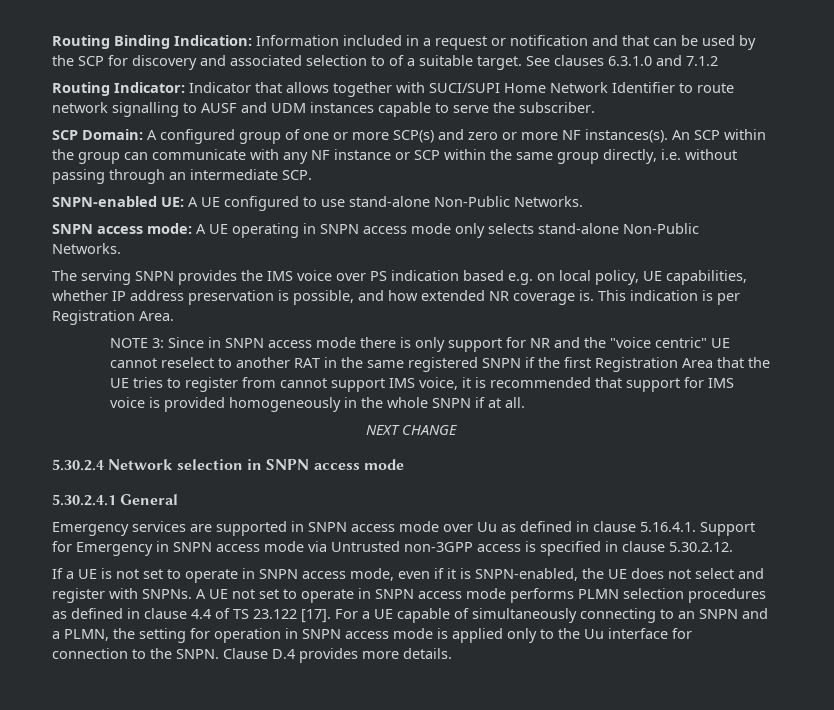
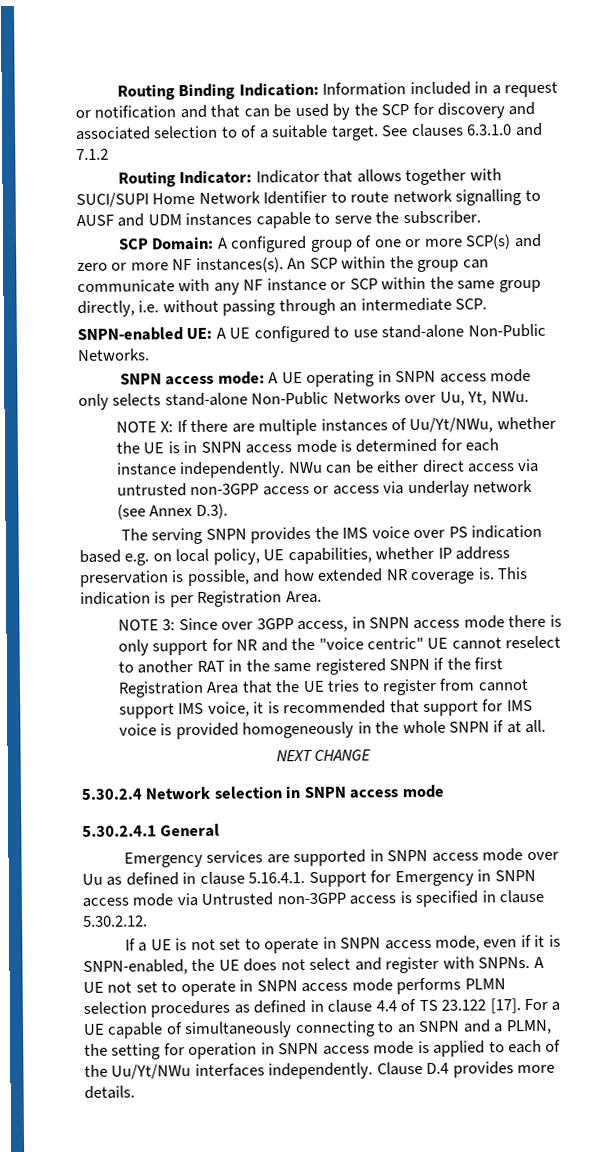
- SNPN access mode: A UE operating in SNPN access mode only selects stand-alone Non-Public Networks.
+ SNPN access mode: A UE operating in SNPN access mode only selects stand-alone Non-Public Networks over Uu, Yt, NWu.
+ NOTE X: If there are multiple instances of Uu/Yt/NWu, whether the UE is in SNPN access mode is determined for each instance independently. NWu can be either direct access via untrusted non-3GPP access or access via underlay network (see Annex D.3).
- Since in SNPN access mode there is only support for NR and the "voice centric" UE cannot reselect to another RAT in the same registered SNPN if the first Registration Area that the UE tries to register from cannot support IMS voice, it is recommended that support for IMS voice is provided homogeneously in the whole SNPN if at all.
+ Since over 3GPP access, in SNPN access mode there is only support for NR and the "voice centric" UE cannot reselect to another RAT in the same registered SNPN if the first Registration Area that the UE tries to register from cannot support IMS voice, it is recommended that support for IMS voice is provided homogeneously in the whole SNPN if at all.
- For a UE capable of simultaneously connecting to an SNPN and a PLMN, the setting for operation in SNPN access mode is applied only to the Uu interface for connection to the SNPN.
+ For a UE capable of simultaneously connecting to an SNPN and a PLMN, the setting for operation in SNPN access mode is applied to each of the Uu/Yt/NWu interfaces independently.

